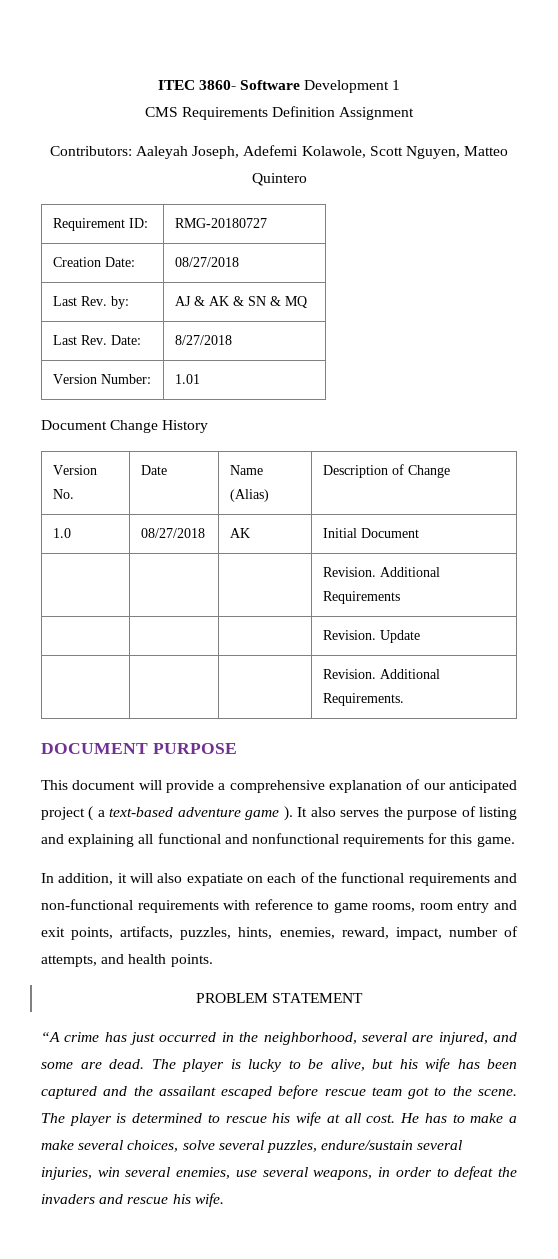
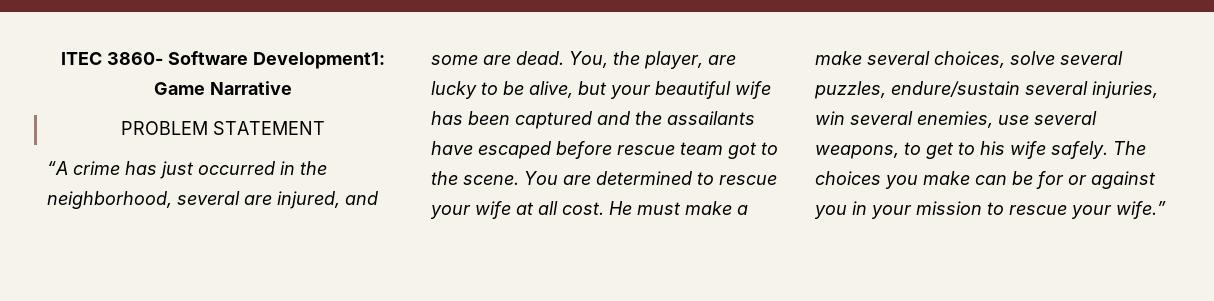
- ITEC 3860- Software Development 1
- CMS Requirements Definition Assignment
- Contributors: Aaleyah Joseph, Adefemi Kolawole, Scott Nguyen, Matteo Quintero
- Requirement ID: | RMG-20180727
- Creation Date: | 08/27/2018
- Last Rev. by: | AJ & AK & SN & MQ
- Last Rev. Date: | 8/27/2018
- Version Number: | 1.01
- Document Change History
- Version No. | Date | Name (Alias) | Description of Change
- 1.0 | 08/27/2018 | AK | Initial Document
- | | | Revision. Additional Requirements
- | | | Revision. Update
- | | | Revision. Additional Requirements.
- DOCUMENT PURPOSE
- This document will provide a comprehensive explanation of our anticipated project ( a text-based adventure game ). It also serves the purpose of listing and explaining all functional and nonfunctional requirements for this game.
- In addition, it will also expatiate on each of the functional requirements and non-functional requirements with reference to game rooms, room entry and exit points, artifacts, puzzles, hints, enemies, reward, impact, number of attempts, and health points.
+ ITEC 3860- Software Development1: Game Narrative
- The player is lucky to be alive, but his wife has been captured and the assailant escaped before rescue team got to the scene.
+ You, the player, are lucky to be alive, but your beautiful wife has been captured and the assailants have escaped before rescue team got to the scene.
- The player is determined to rescue his wife at all cost.
+ You are determined to rescue your wife at all cost.
- He has to make a make several choices, solve several puzzles, endure/sustain several injuries, win several enemies, use several weapons, in order to defeat the invaders and rescue his wife.
+ He must make a make several choices, solve several puzzles, endure/sustain several injuries, win several enemies, use several weapons, to get to his wife safely. The choices you make can be for or against you in your mission to rescue your wife.”

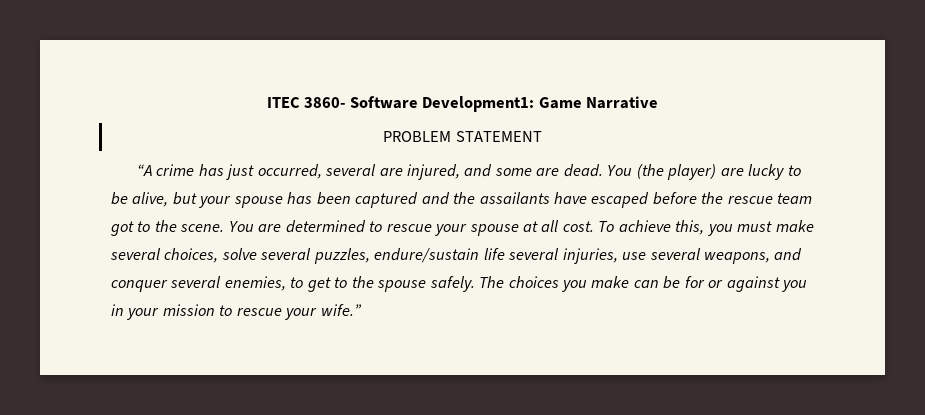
- “A crime has just occurred in the neighborhood, several are injured, and some are dead.
+ “A crime has just occurred, several are injured, and some are dead.
- You, the player, are lucky to be alive, but your beautiful wife has been captured and the assailants have escaped before rescue team got to the scene.
+ You (the player) are lucky to be alive, but your spouse has been captured and the assailants have escaped before the rescue team got to the scene.
- You are determined to rescue your wife at all cost.
+ You are determined to rescue your spouse at all cost.
- He must make a make several choices, solve several puzzles, endure/sustain several injuries, win several enemies, use several weapons, to get to his wife safely.
+ To achieve this, you must make several choices, solve several puzzles, endure/sustain life several injuries, use several weapons, and conquer several enemies, to get to the spouse safely.

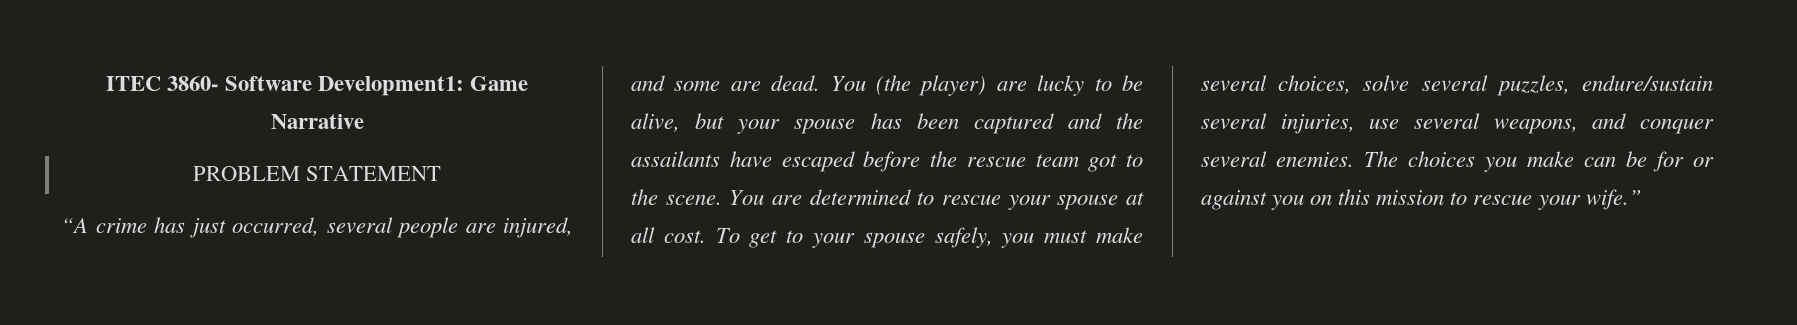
- “A crime has just occurred, several are injured, and some are dead.
+ “A crime has just occurred, several people are injured, and some are dead.
- To achieve this, you must make several choices, solve several puzzles, endure/sustain life several injuries, use several weapons, and conquer several enemies, to get to the spouse safely.
+ To get to your spouse safely, you must make several choices, solve several puzzles, endure/sustain several injuries, use several weapons, and conquer several enemies.
- The choices you make can be for or against you in your mission to rescue your wife.”
+ The choices you make can be for or against you on this mission to rescue your wife.”

